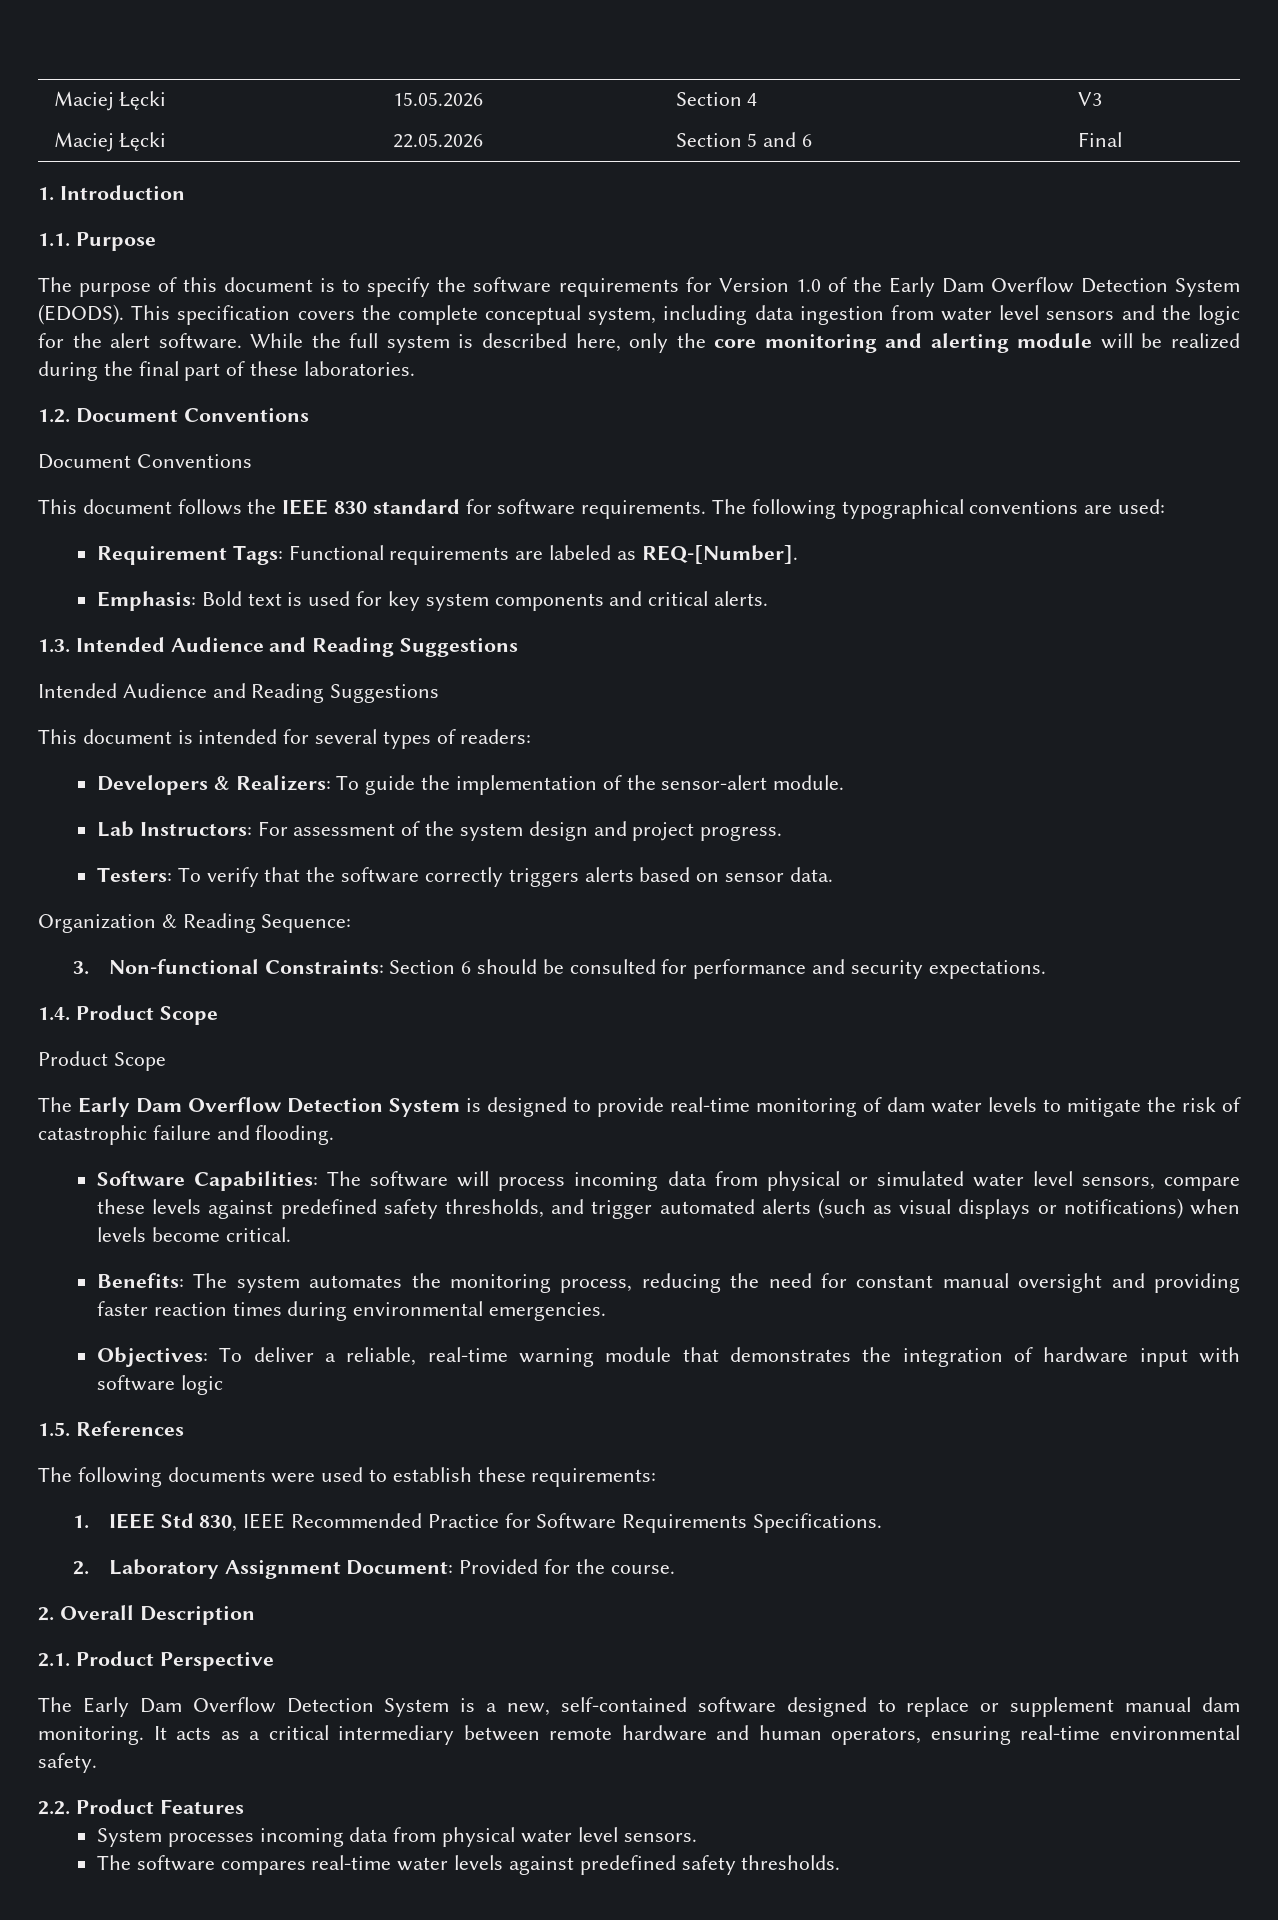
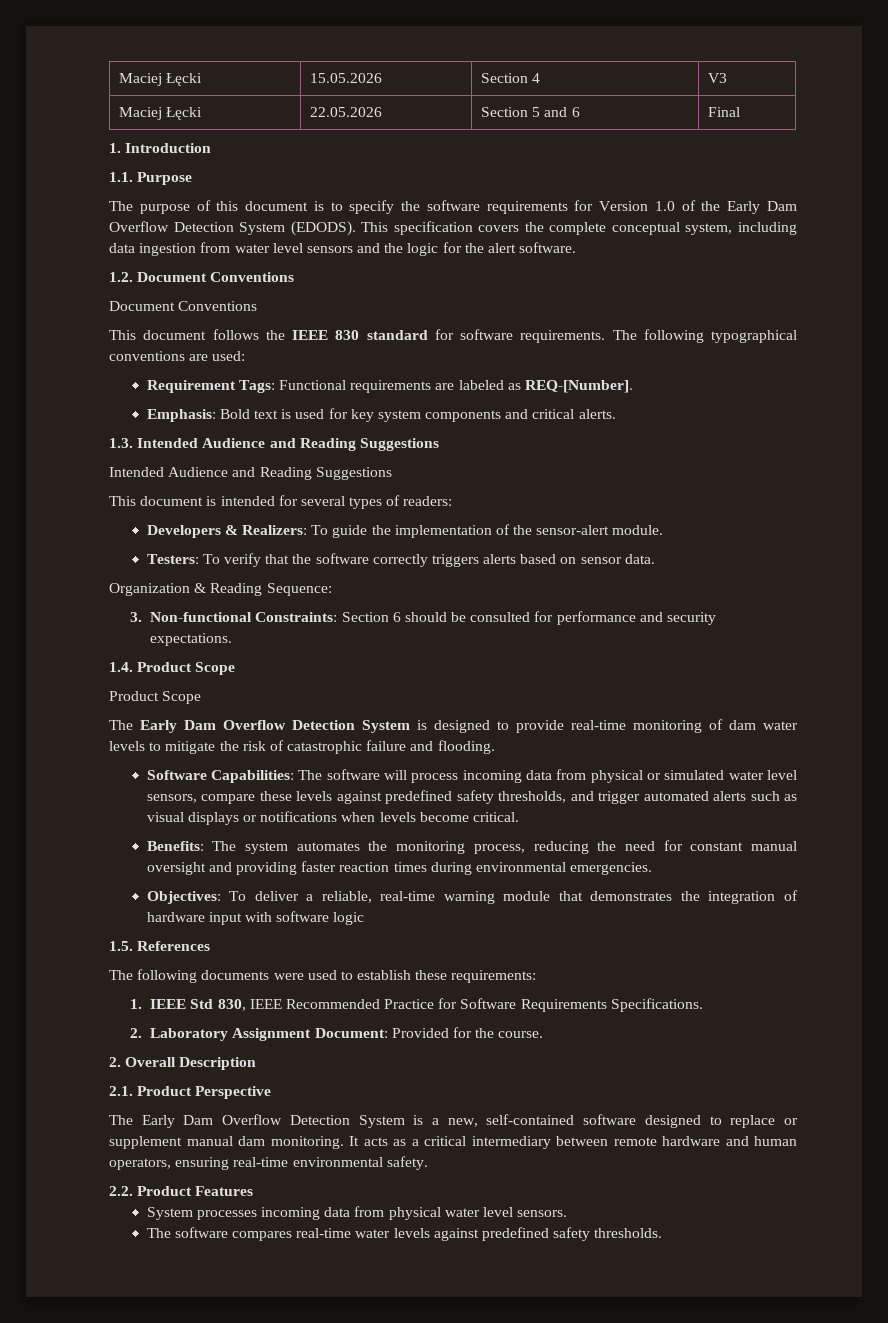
- While the full system is described here, only the core monitoring and alerting module will be realized during the final part of these laboratories.
- Lab Instructors: For assessment of the system design and project progress.
- Software Capabilities: The software will process incoming data from physical or simulated water level sensors, compare these levels against predefined safety thresholds, and trigger automated alerts (such as visual displays or notifications) when levels become critical.
+ Software Capabilities: The software will process incoming data from physical or simulated water level sensors, compare these levels against predefined safety thresholds, and trigger automated alerts such as visual displays or notifications when levels become critical.

